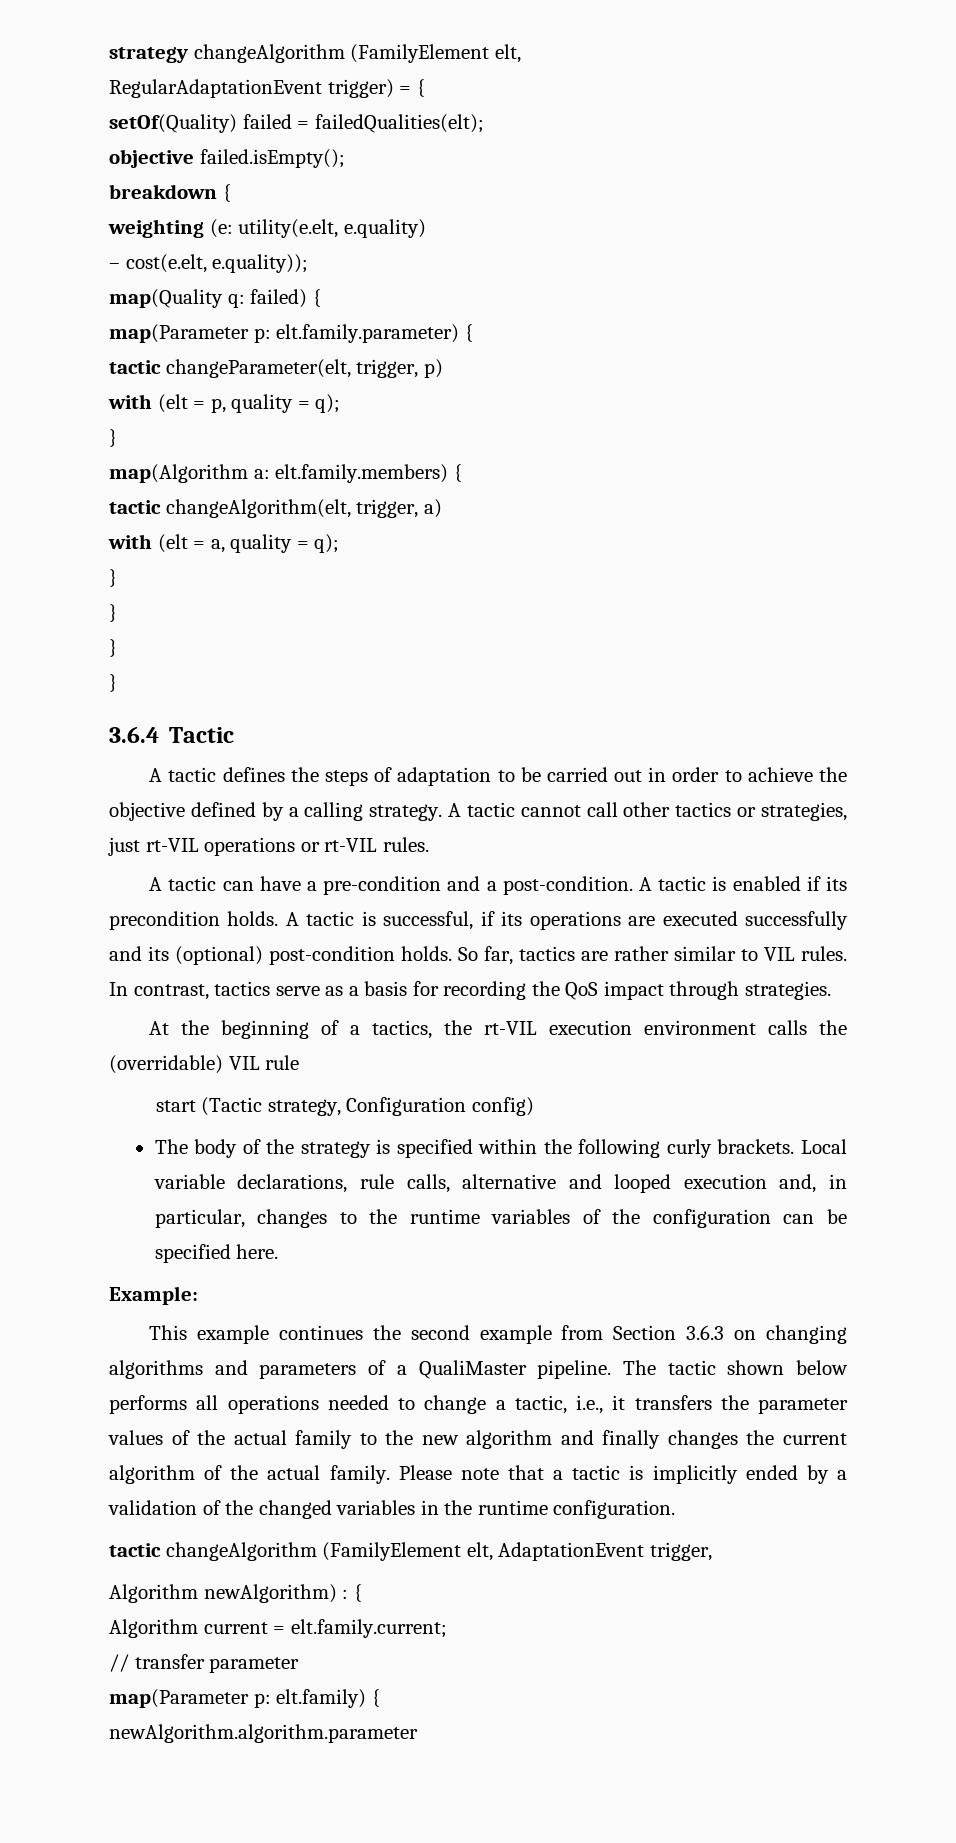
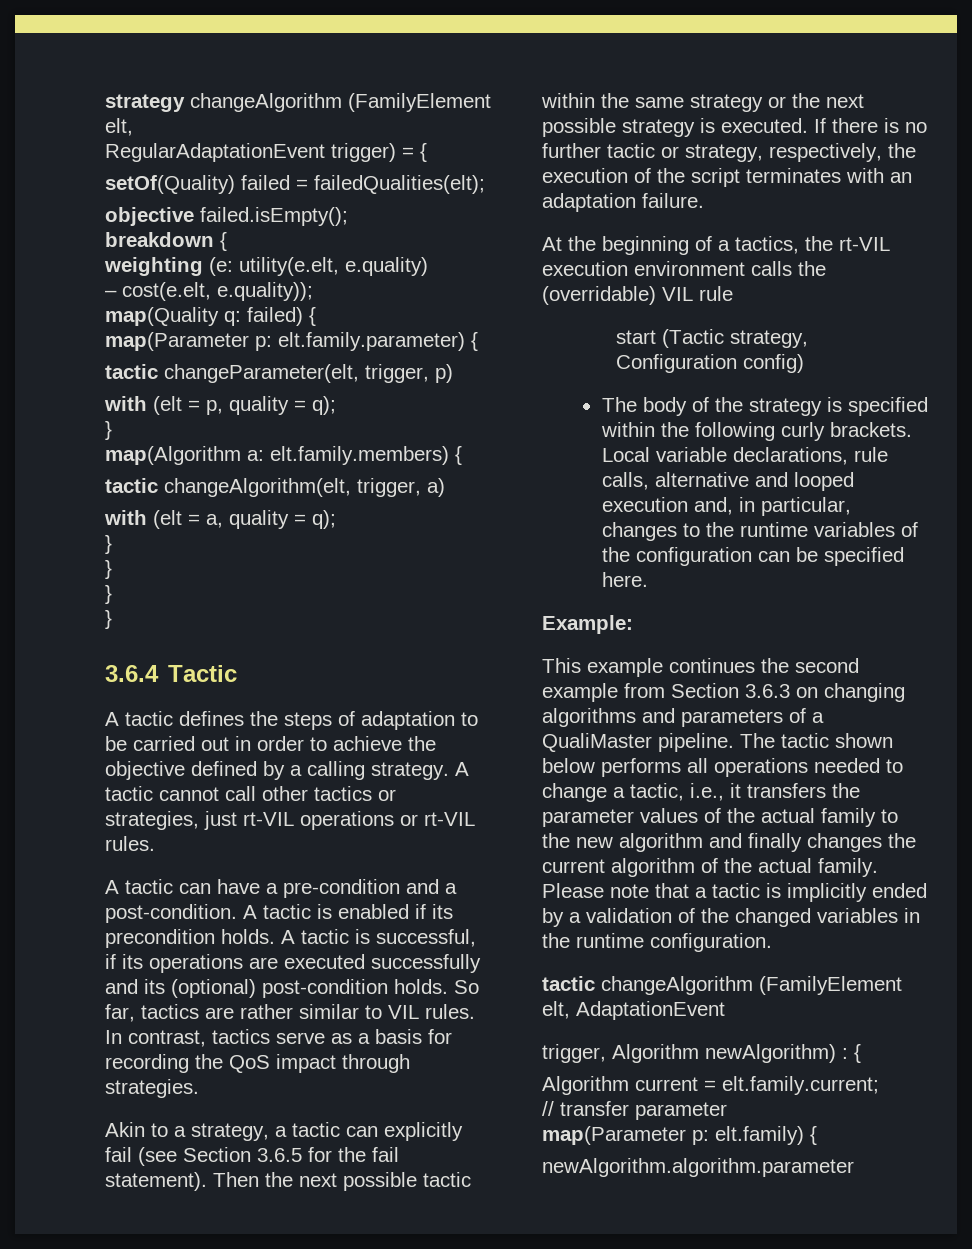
+ Akin to a strategy, a tactic can explicitly fail (see Section 3.6.5 for the fail statement). Then the next possible tactic within the same strategy or the next possible strategy is executed. If there is no further tactic or strategy, respectively, the execution of the script terminates with an adaptation failure.
- tactic changeAlgorithm (FamilyElement elt, AdaptationEvent trigger,
- Algorithm newAlgorithm) : {
+ tactic changeAlgorithm (FamilyElement elt, AdaptationEvent
+ trigger, Algorithm newAlgorithm) : {

